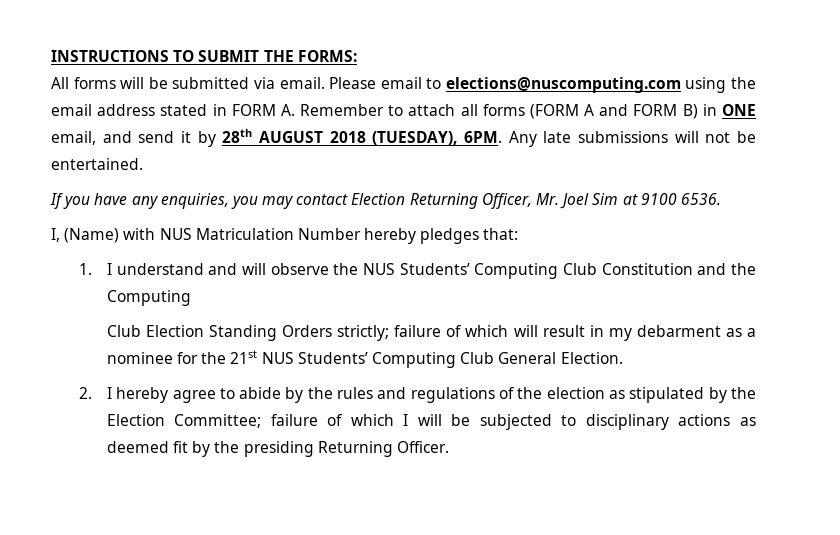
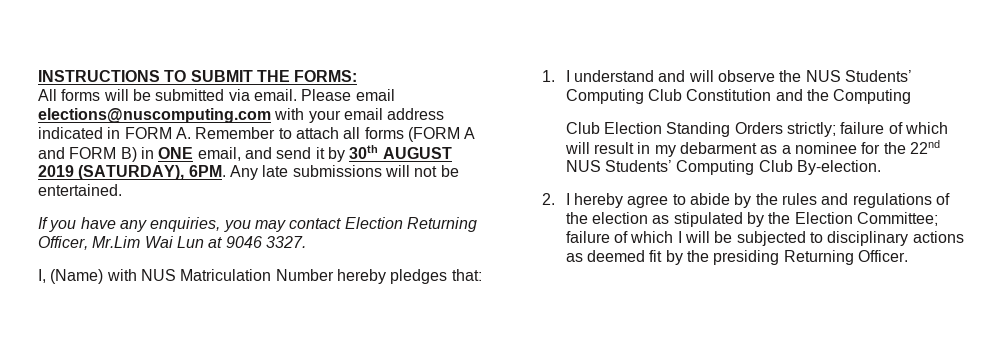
- Please email to elections@nuscomputing.com using the email address stated in FORM A. Remember to attach all forms (FORM A and FORM B) in ONE email, and send it by 28th AUGUST 2018 (TUESDAY), 6PM.
+ Please email elections@nuscomputing.com with your email address indicated in FORM A. Remember to attach all forms (FORM A and FORM B) in ONE email, and send it by 30th AUGUST 2019 (SATURDAY), 6PM.
- If you have any enquiries, you may contact Election Returning Officer, Mr. Joel Sim at 9100 6536.
+ If you have any enquiries, you may contact Election Returning Officer, Mr.Lim Wai Lun at 9046 3327.
- Club Election Standing Orders strictly; failure of which will result in my debarment as a nominee for the 21st NUS Students’ Computing Club General Election.
+ Club Election Standing Orders strictly; failure of which will result in my debarment as a nominee for the 22nd NUS Students’ Computing Club By-election.

